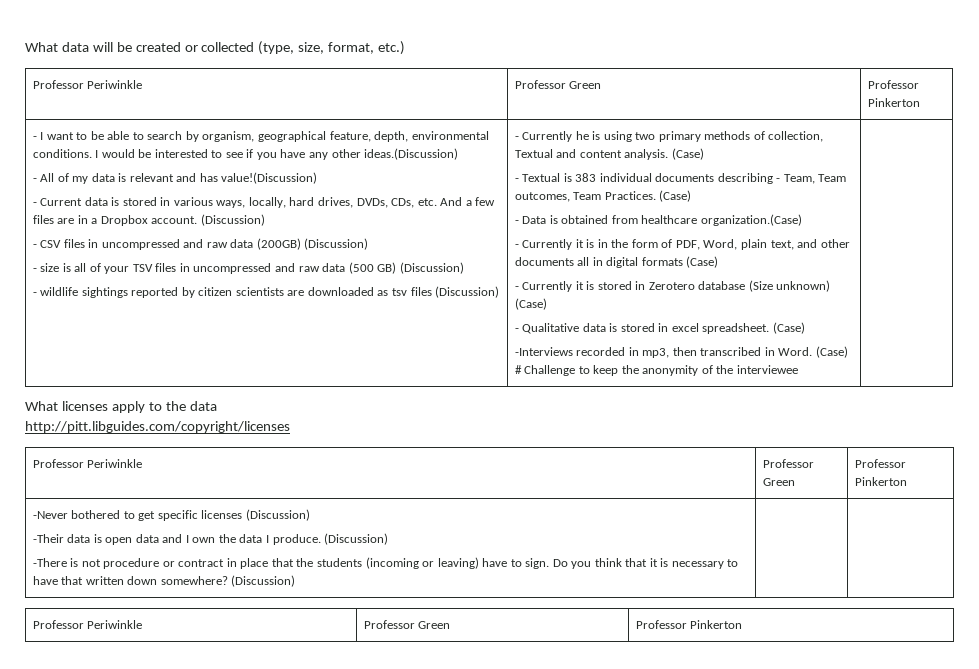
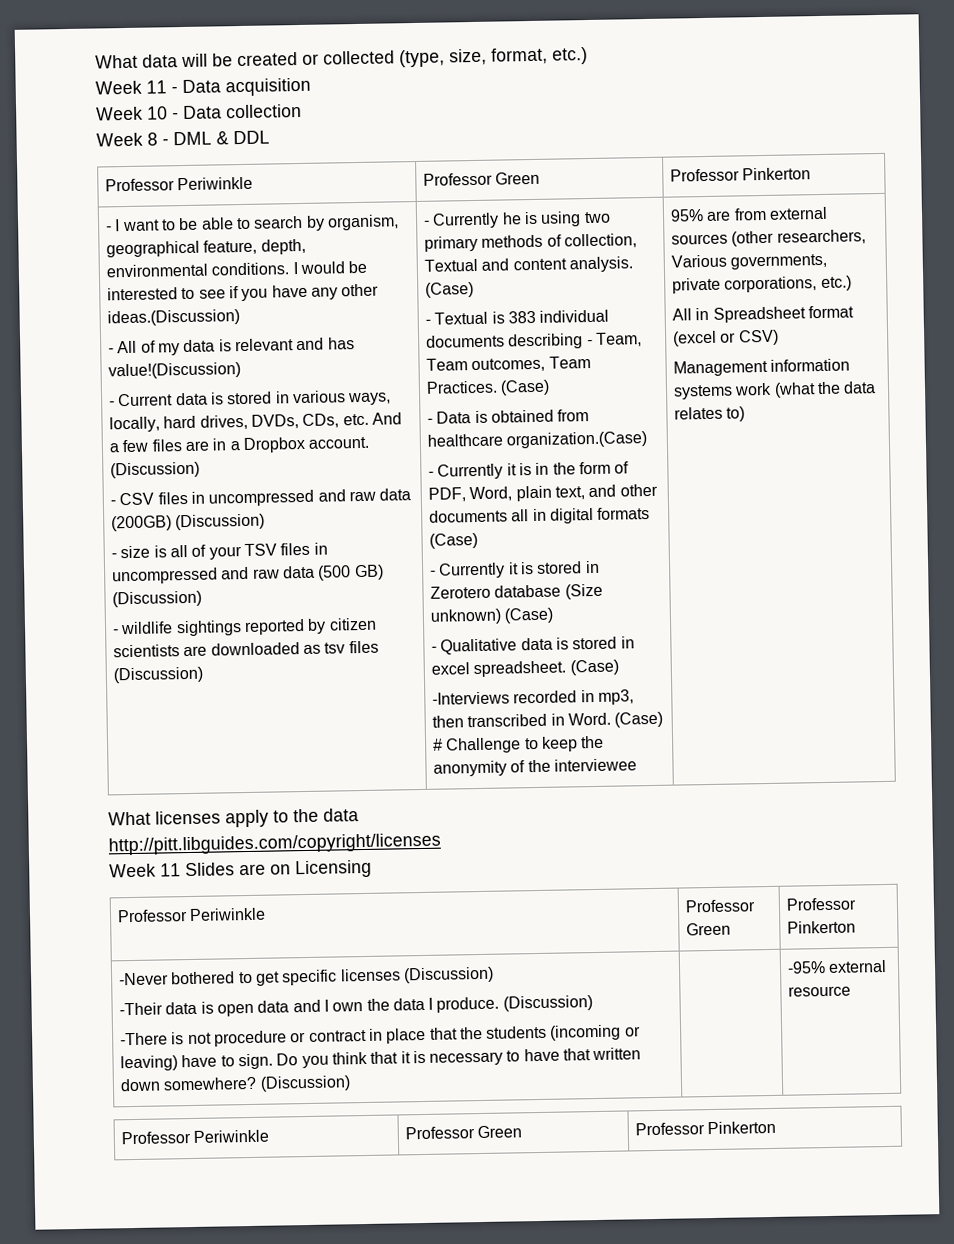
+ Week 11 - Data acquisition
+ Week 10 - Data collection
+ Week 8 - DML & DDL
+ 95% are from external sources (other researchers, Various governments, private corporations, etc.)
+ All in Spreadsheet format (excel or CSV)
+ Management information systems work (what the data relates to)
+ Week 11 Slides are on Licensing
+ -95% external resource

